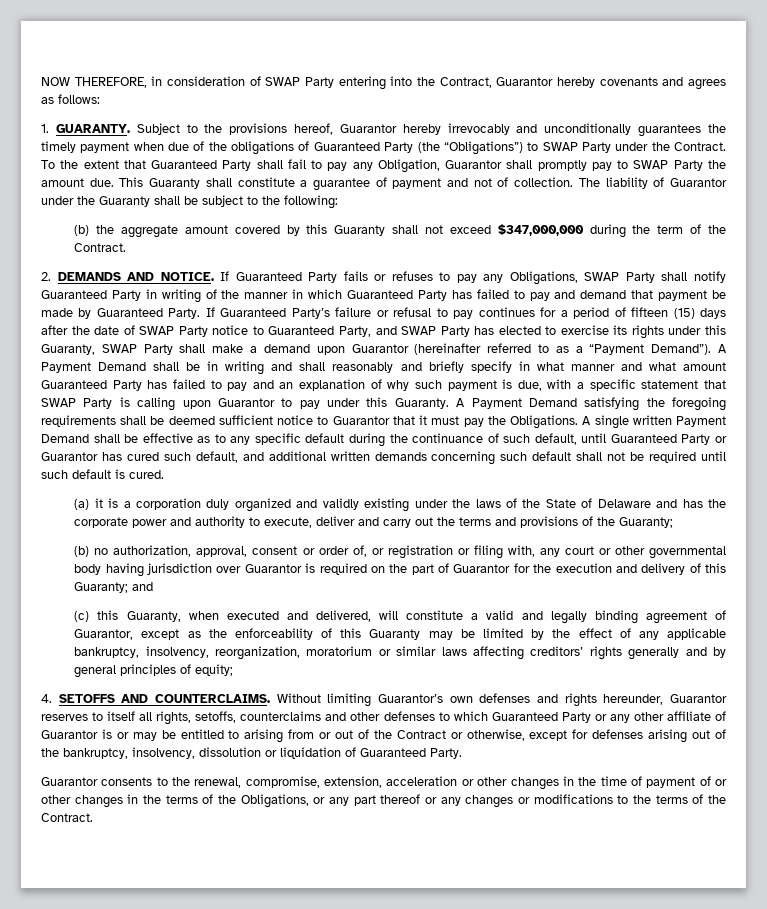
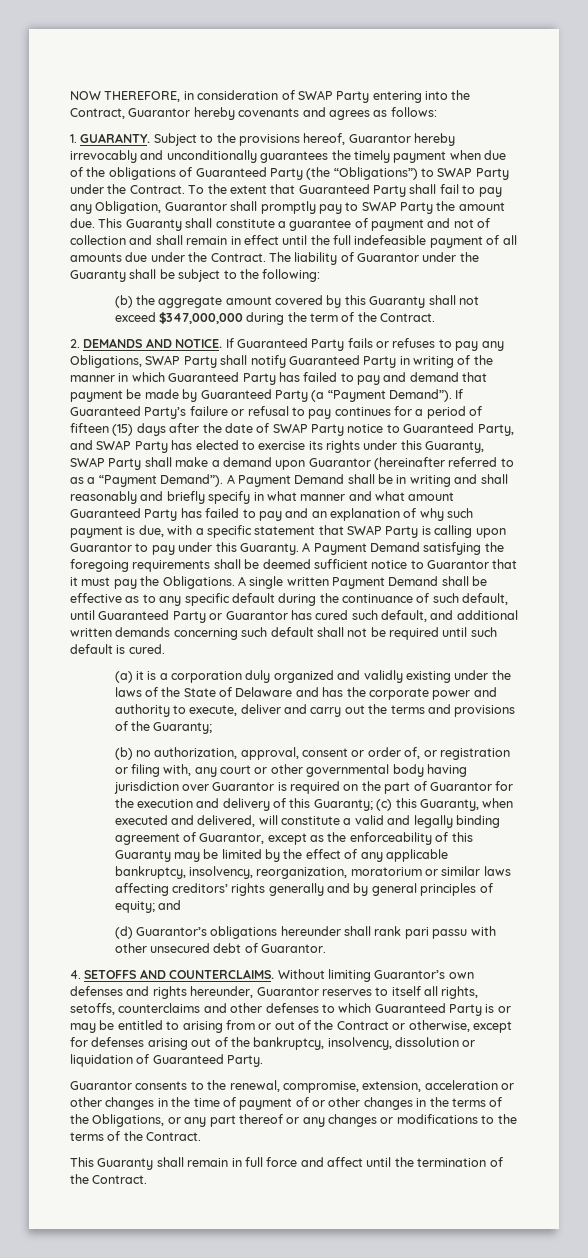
- This Guaranty shall constitute a guarantee of payment and not of collection.
+ This Guaranty shall constitute a guarantee of payment and not of collection and shall remain in effect until the full indefeasible payment of all amounts due under the Contract.
- If Guaranteed Party fails or refuses to pay any Obligations, SWAP Party shall notify Guaranteed Party in writing of the manner in which Guaranteed Party has failed to pay and demand that payment be made by Guaranteed Party.
+ If Guaranteed Party fails or refuses to pay any Obligations, SWAP Party shall notify Guaranteed Party in writing of the manner in which Guaranteed Party has failed to pay and demand that payment be made by Guaranteed Party (a “Payment Demand”).
- (b) no authorization, approval, consent or order of, or registration or filing with, any court or other governmental body having jurisdiction over Guarantor is required on the part of Guarantor for the execution and delivery of this Guaranty; and
- (c) this Guaranty, when executed and delivered, will constitute a valid and legally binding agreement of Guarantor, except as the enforceability of this Guaranty may be limited by the effect of any applicable bankruptcy, insolvency, reorganization, moratorium or similar laws affecting creditors’ rights generally and by general principles of equity;
+ (b) no authorization, approval, consent or order of, or registration or filing with, any court or other governmental body having jurisdiction over Guarantor is required on the part of Guarantor for the execution and delivery of this Guaranty; (c) this Guaranty, when executed and delivered, will constitute a valid and legally binding agreement of Guarantor, except as the enforceability of this Guaranty may be limited by the effect of any applicable bankruptcy, insolvency, reorganization, moratorium or similar laws affecting creditors’ rights generally and by general principles of equity; and
+ (d) Guarantor’s obligations hereunder shall rank pari passu with other unsecured debt of Guarantor.
- Without limiting Guarantor’s own defenses and rights hereunder, Guarantor reserves to itself all rights, setoffs, counterclaims and other defenses to which Guaranteed Party or any other affiliate of Guarantor is or may be entitled to arising from or out of the Contract or otherwise, except for defenses arising out of the bankruptcy, insolvency, dissolution or liquidation of Guaranteed Party.
+ Without limiting Guarantor’s own defenses and rights hereunder, Guarantor reserves to itself all rights, setoffs, counterclaims and other defenses to which Guaranteed Party is or may be entitled to arising from or out of the Contract or otherwise, except for defenses arising out of the bankruptcy, insolvency, dissolution or liquidation of Guaranteed Party.
+ This Guaranty shall remain in full force and affect until the termination of the Contract.

